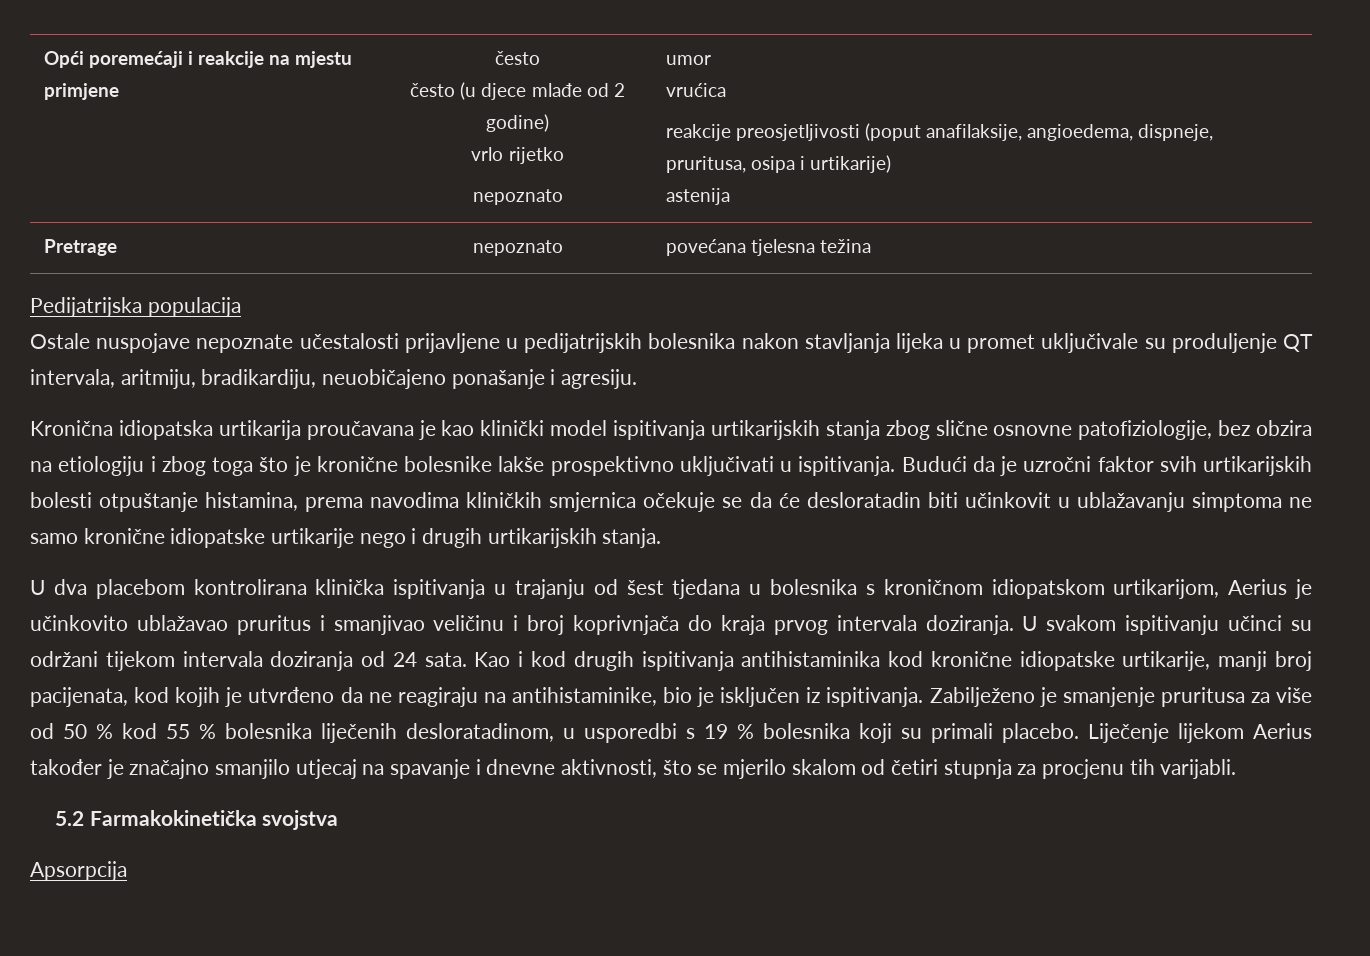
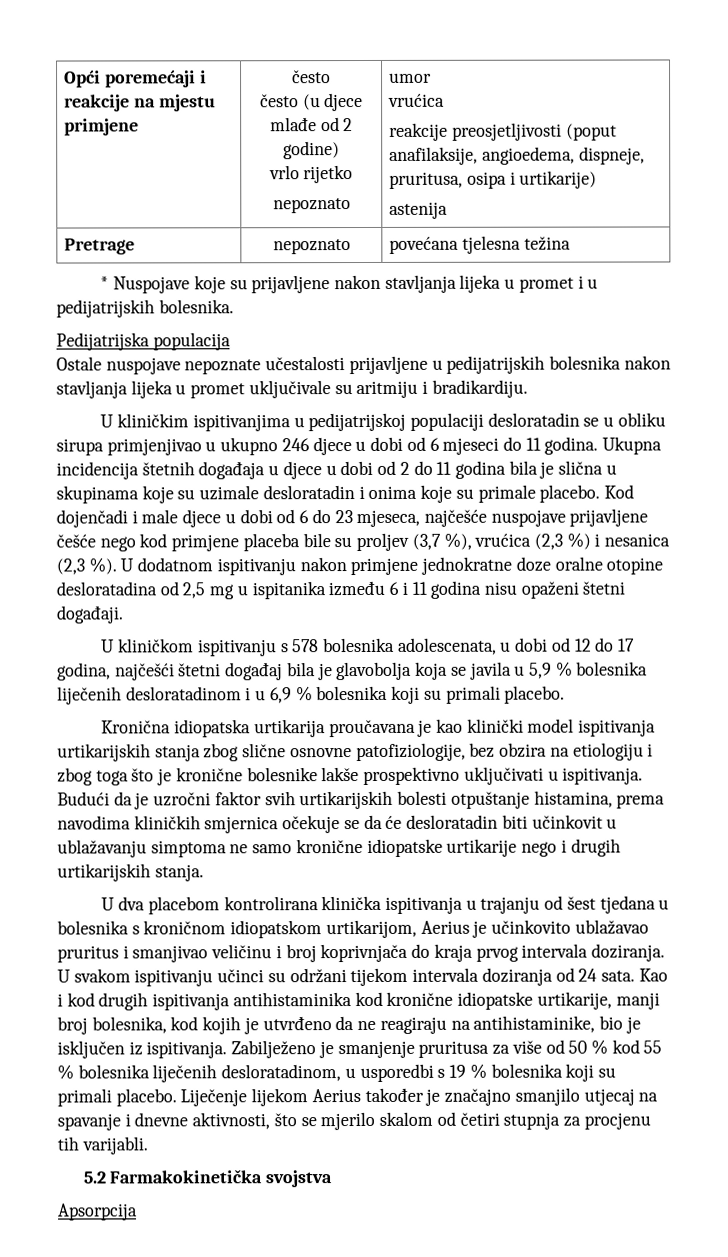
+ * Nuspojave koje su prijavljene nakon stavljanja lijeka u promet i u pedijatrijskih bolesnika.
- Ostale nuspojave nepoznate učestalosti prijavljene u pedijatrijskih bolesnika nakon stavljanja lijeka u promet uključivale su produljenje QT intervala, aritmiju, bradikardiju, neuobičajeno ponašanje i agresiju.
+ Ostale nuspojave nepoznate učestalosti prijavljene u pedijatrijskih bolesnika nakon stavljanja lijeka u promet uključivale su aritmiju i bradikardiju.
+ U kliničkim ispitivanjima u pedijatrijskoj populaciji desloratadin se u obliku sirupa primjenjivao u ukupno 246 djece u dobi od 6 mjeseci do 11 godina. Ukupna incidencija štetnih događaja u djece u dobi od 2 do 11 godina bila je slična u skupinama koje su uzimale desloratadin i onima koje su primale placebo. Kod dojenčadi i male djece u dobi od 6 do 23 mjeseca, najčešće nuspojave prijavljene češće nego kod primjene placeba bile su proljev (3,7 %), vrućica (2,3 %) i nesanica (2,3 %). U dodatnom ispitivanju nakon primjene jednokratne doze oralne otopine desloratadina od 2,5 mg u ispitanika između 6 i 11 godina nisu opaženi štetni događaji.
+ U kliničkom ispitivanju s 578 bolesnika adolescenata, u dobi od 12 do 17 godina, najčešći štetni događaj bila je glavobolja koja se javila u 5,9 % bolesnika liječenih desloratadinom i u 6,9 % bolesnika koji su primali placebo.
- Kao i kod drugih ispitivanja antihistaminika kod kronične idiopatske urtikarije, manji broj pacijenata, kod kojih je utvrđeno da ne reagiraju na antihistaminike, bio je isključen iz ispitivanja.
+ Kao i kod drugih ispitivanja antihistaminika kod kronične idiopatske urtikarije, manji broj bolesnika, kod kojih je utvrđeno da ne reagiraju na antihistaminike, bio je isključen iz ispitivanja.

